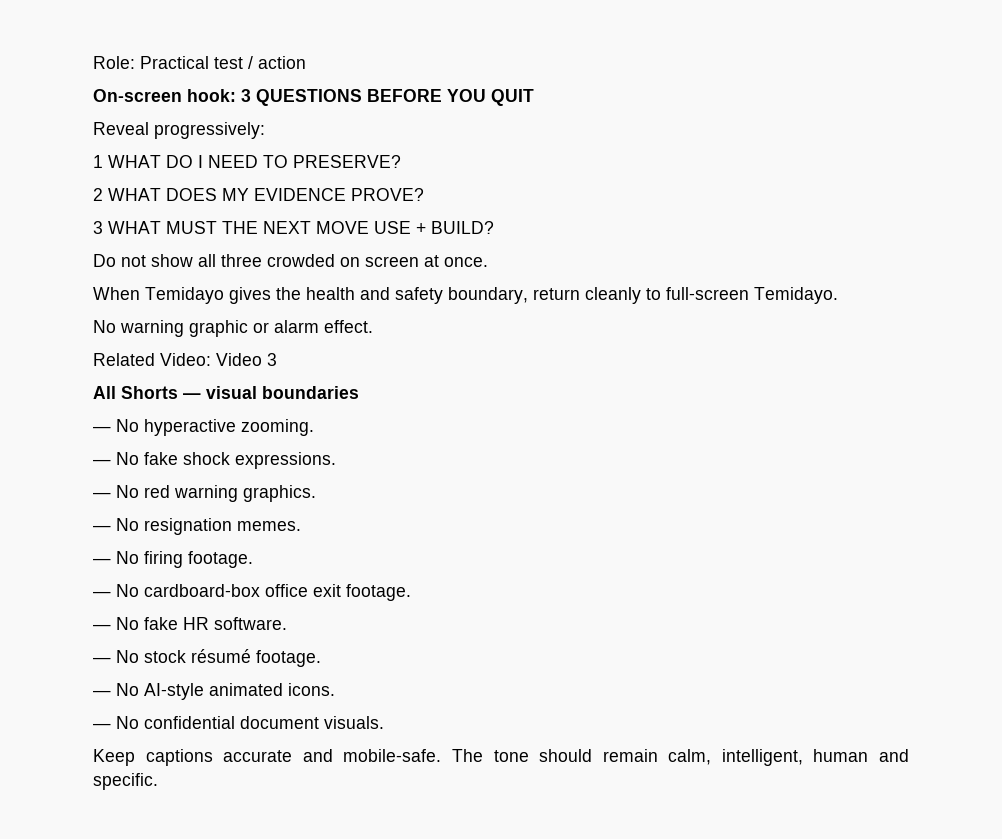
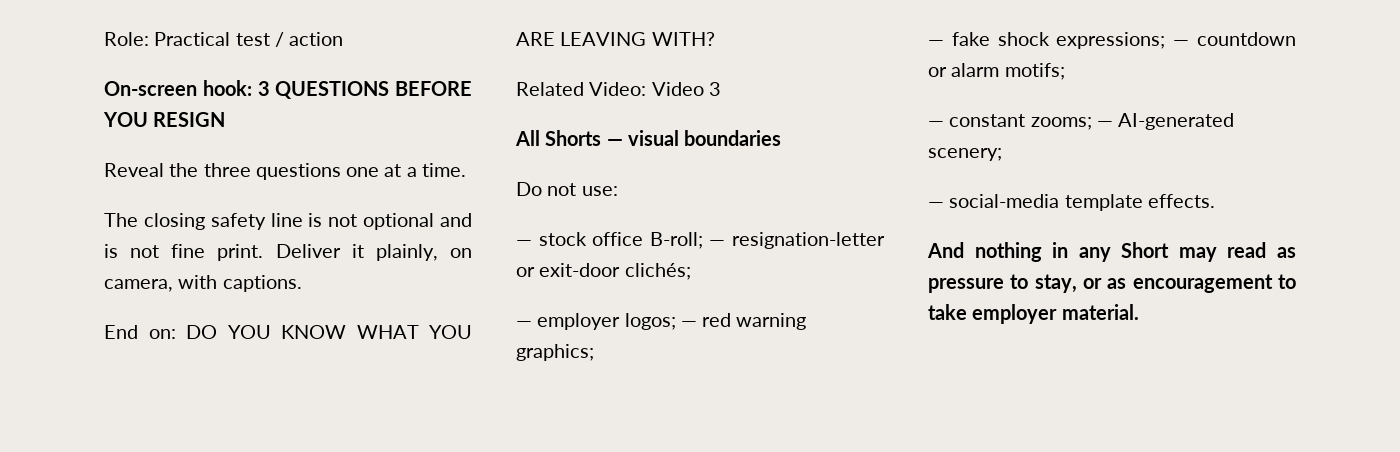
- On-screen hook: 3 QUESTIONS BEFORE YOU QUIT
+ On-screen hook: 3 QUESTIONS BEFORE YOU RESIGN
- Reveal progressively:
- 1 WHAT DO I NEED TO PRESERVE?
- 2 WHAT DOES MY EVIDENCE PROVE?
- 3 WHAT MUST THE NEXT MOVE USE + BUILD?
- Do not show all three crowded on screen at once.
- When Temidayo gives the health and safety boundary, return cleanly to full-screen Temidayo.
- No warning graphic or alarm effect.
+ Reveal the three questions one at a time.
+ The closing safety line is not optional and is not fine print. Deliver it plainly, on camera, with captions.
+ End on: DO YOU KNOW WHAT YOU ARE LEAVING WITH?
- — No hyperactive zooming.
- — No fake shock expressions.
- — No red warning graphics.
- — No resignation memes.
- — No firing footage.
- — No cardboard-box office exit footage.
- — No fake HR software.
- — No stock résumé footage.
- — No AI-style animated icons.
- — No confidential document visuals.
- Keep captions accurate and mobile-safe. The tone should remain calm, intelligent, human and specific.
+ Do not use:
+ — stock office B-roll; — resignation-letter or exit-door clichés;
+ — employer logos; — red warning graphics;
+ — fake shock expressions; — countdown or alarm motifs;
+ — constant zooms; — AI-generated scenery;
+ — social-media template effects.
+ And nothing in any Short may read as pressure to stay, or as encouragement to take employer material.

